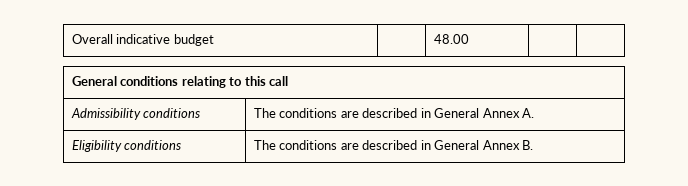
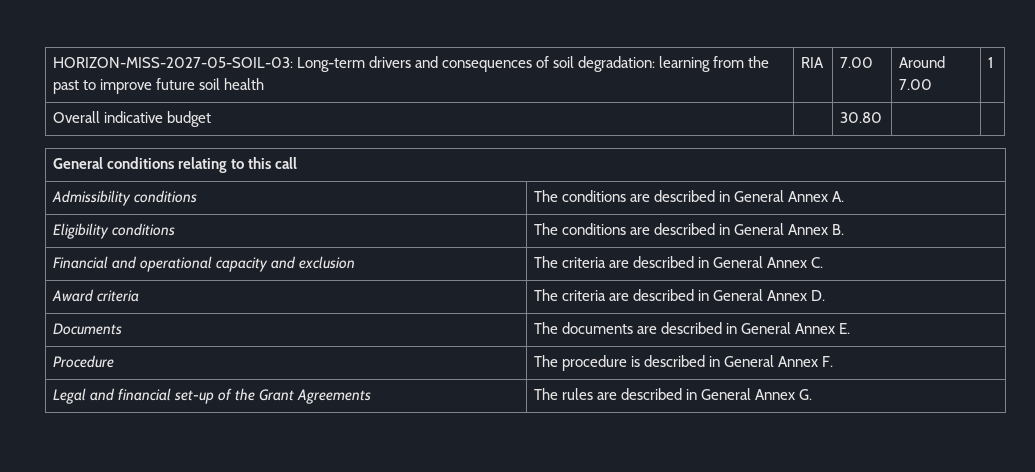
+ HORIZON-MISS-2027-05-SOIL-03: Long-term drivers and consequences of soil degradation: learning from the past to improve future soil health | RIA | 7.00 | Around 7.00 | 1
- Overall indicative budget | | 48.00 | |
+ Overall indicative budget | | 30.80 | |
+ Financial and operational capacity and exclusion | The criteria are described in General Annex C.
+ Award criteria | The criteria are described in General Annex D.
+ Documents | The documents are described in General Annex E.
+ Procedure | The procedure is described in General Annex F.
+ Legal and financial set-up of the Grant Agreements | The rules are described in General Annex G.

